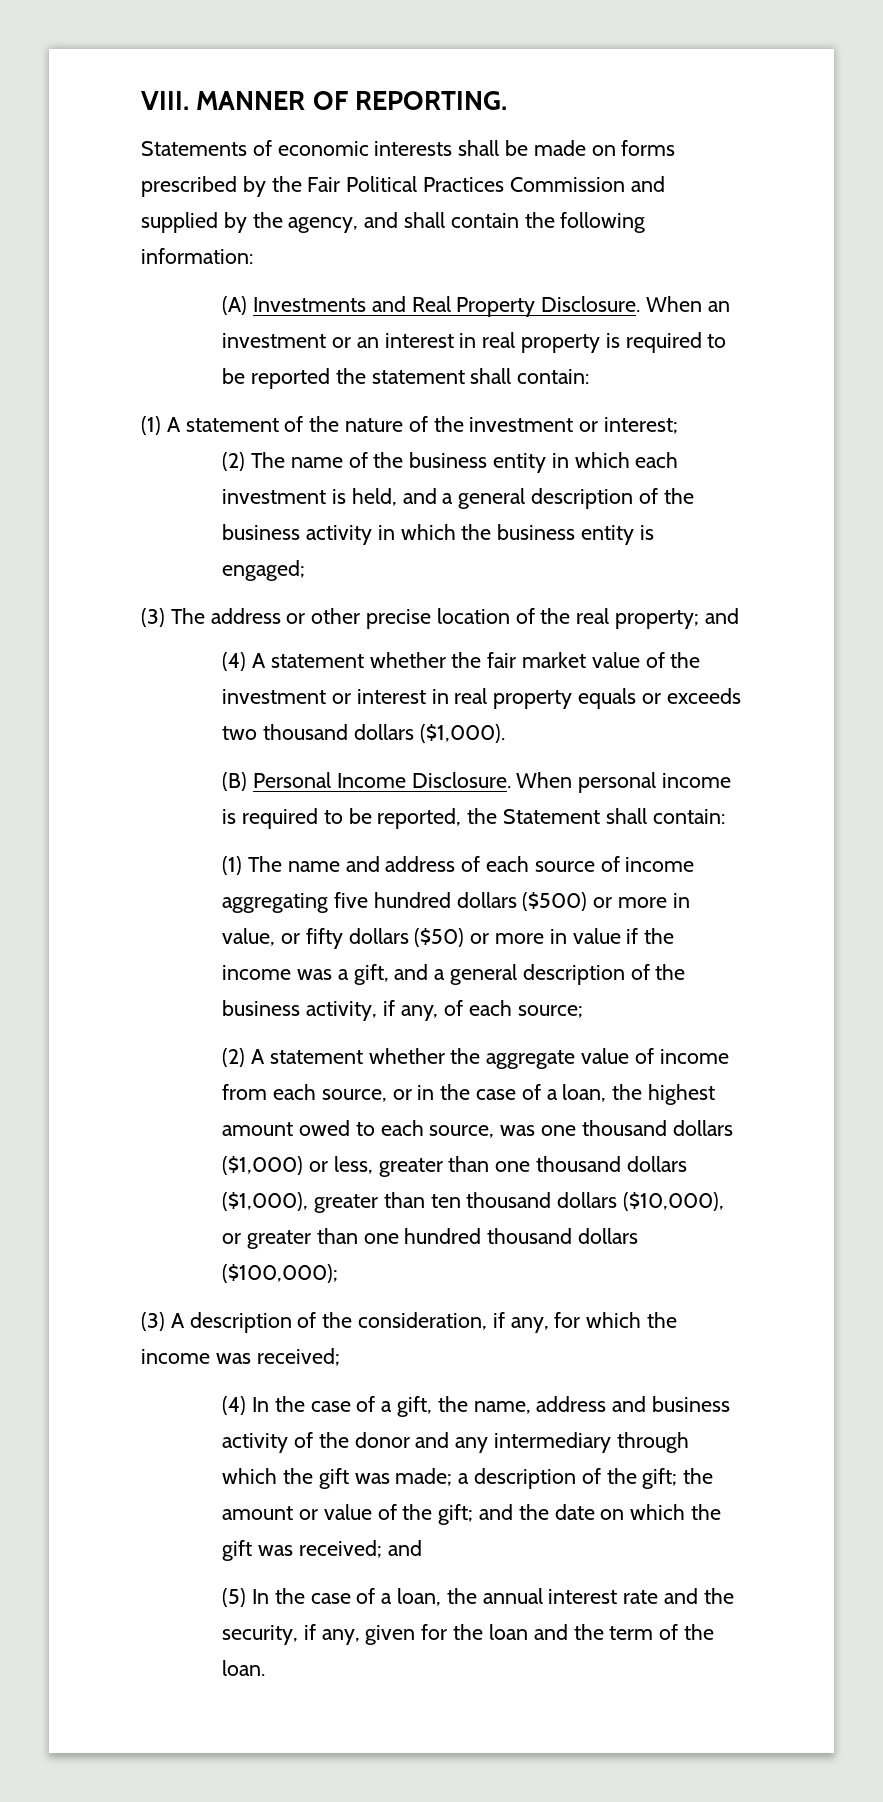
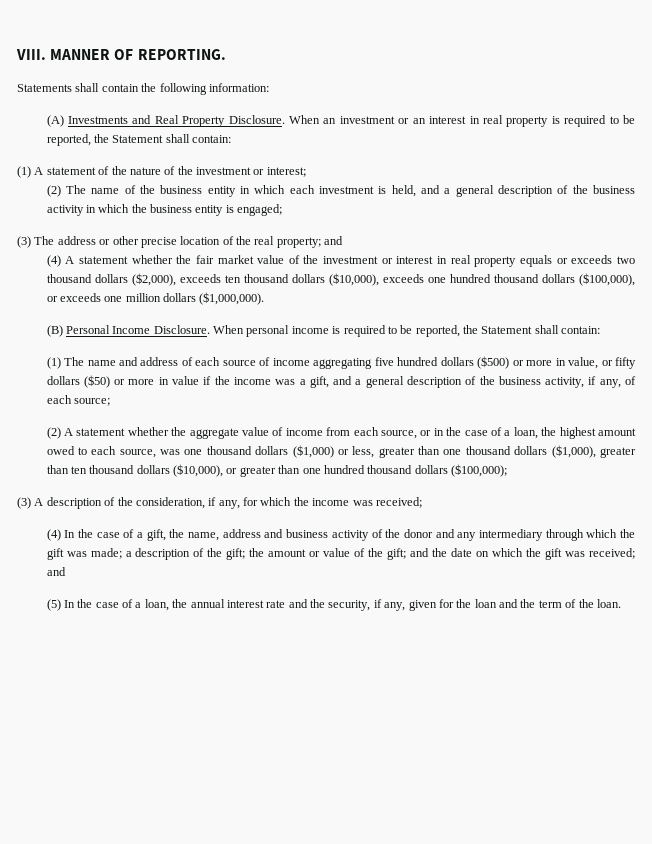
- Statements of economic interests shall be made on forms prescribed by the Fair Political Practices Commission and supplied by the agency, and shall contain the following information:
+ Statements shall contain the following information:
- When an investment or an interest in real property is required to be reported the statement shall contain:
+ When an investment or an interest in real property is required to be reported, the Statement shall contain:
- (4) A statement whether the fair market value of the investment or interest in real property equals or exceeds two thousand dollars ($1,000).
+ (4) A statement whether the fair market value of the investment or interest in real property equals or exceeds two thousand dollars ($2,000), exceeds ten thousand dollars ($10,000), exceeds one hundred thousand dollars ($100,000), or exceeds one million dollars ($1,000,000).

